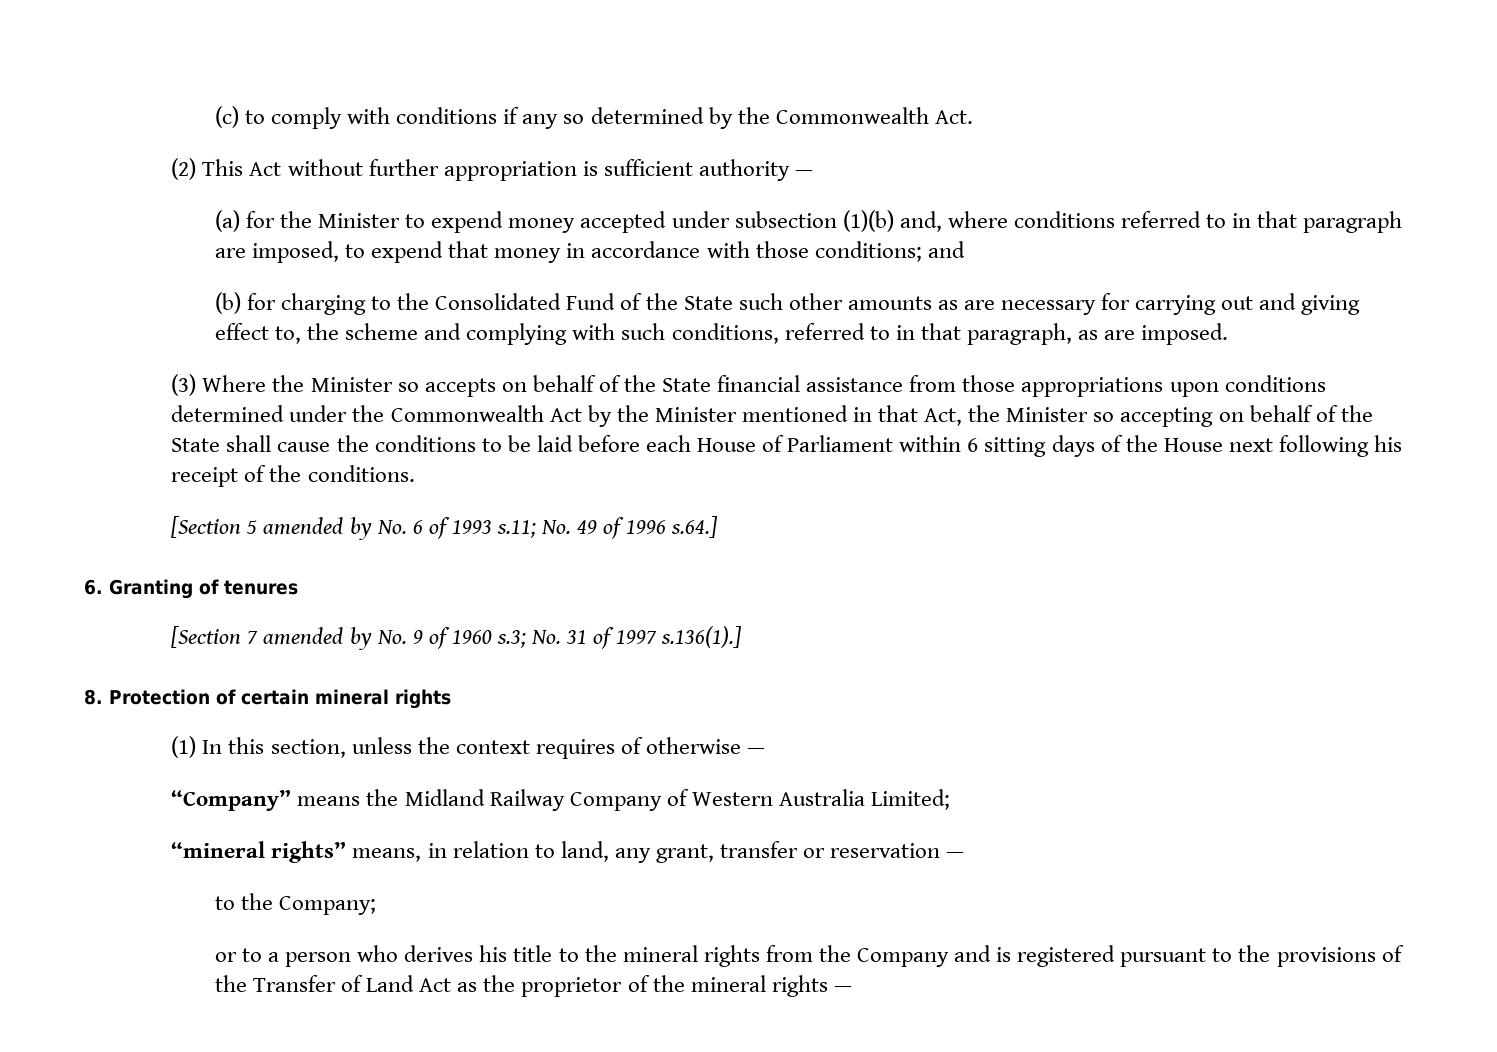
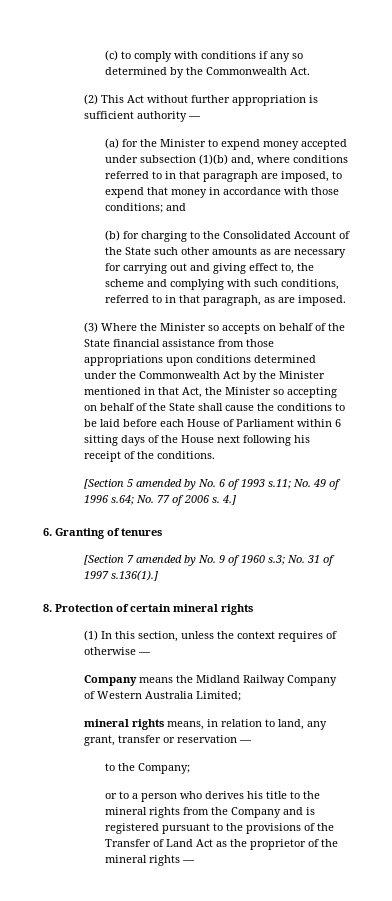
- (b) for charging to the Consolidated Fund of the State such other amounts as are necessary for carrying out and giving effect to, the scheme and complying with such conditions, referred to in that paragraph, as are imposed.
+ (b) for charging to the Consolidated Account of the State such other amounts as are necessary for carrying out and giving effect to, the scheme and complying with such conditions, referred to in that paragraph, as are imposed.
- [Section 5 amended by No. 6 of 1993 s.11; No. 49 of 1996 s.64.]
+ [Section 5 amended by No. 6 of 1993 s.11; No. 49 of 1996 s.64; No. 77 of 2006 s. 4.]
- “Company” means the Midland Railway Company of Western Australia Limited;
+ Company means the Midland Railway Company of Western Australia Limited;
- “mineral rights” means, in relation to land, any grant, transfer or reservation —
+ mineral rights means, in relation to land, any grant, transfer or reservation —

